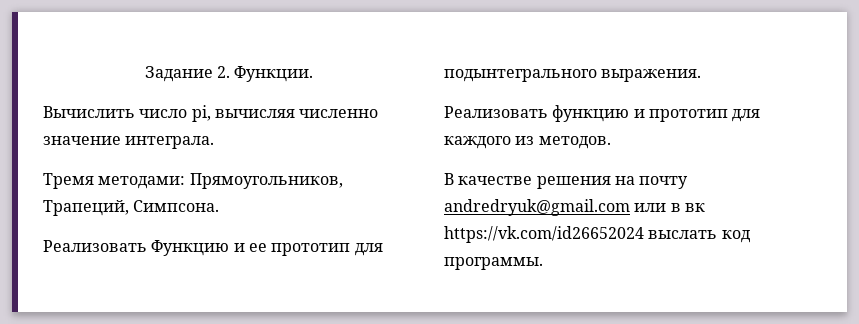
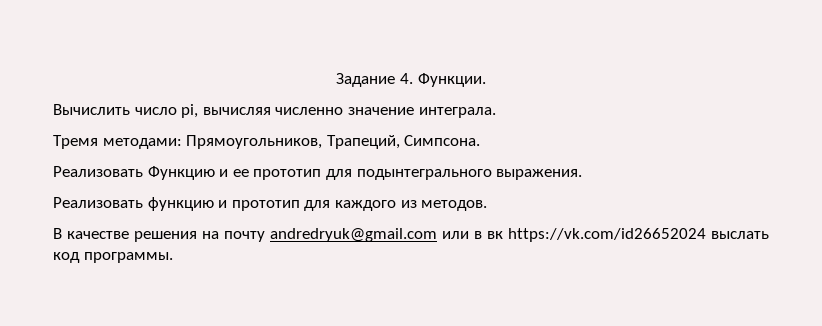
- Задание 2. Функции.
+ Задание 4. Функции.

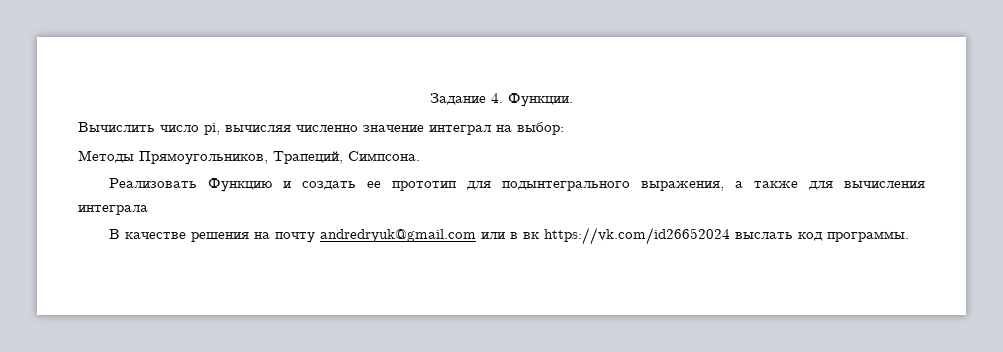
- Вычислить число pi, вычисляя численно значение интеграла.
- Тремя методами: Прямоугольников, Трапеций, Симпсона.
+ Вычислить число pi, вычисляя численно значение интеграл на выбор:
+ Методы Прямоугольников, Трапеций, Симпсона.
- Реализовать Функцию и ее прототип для подынтегрального выражения.
- Реализовать функцию и прототип для каждого из методов.
+ Реализовать Функцию и создать ее прототип для подынтегрального выражения, а также для вычисления интеграла

